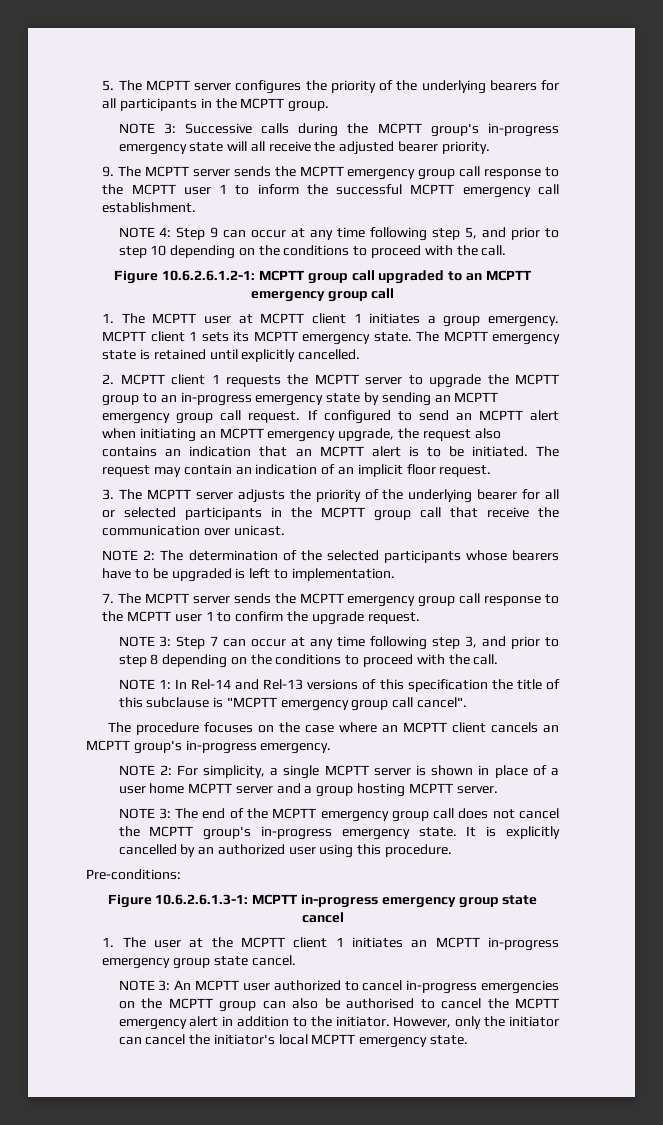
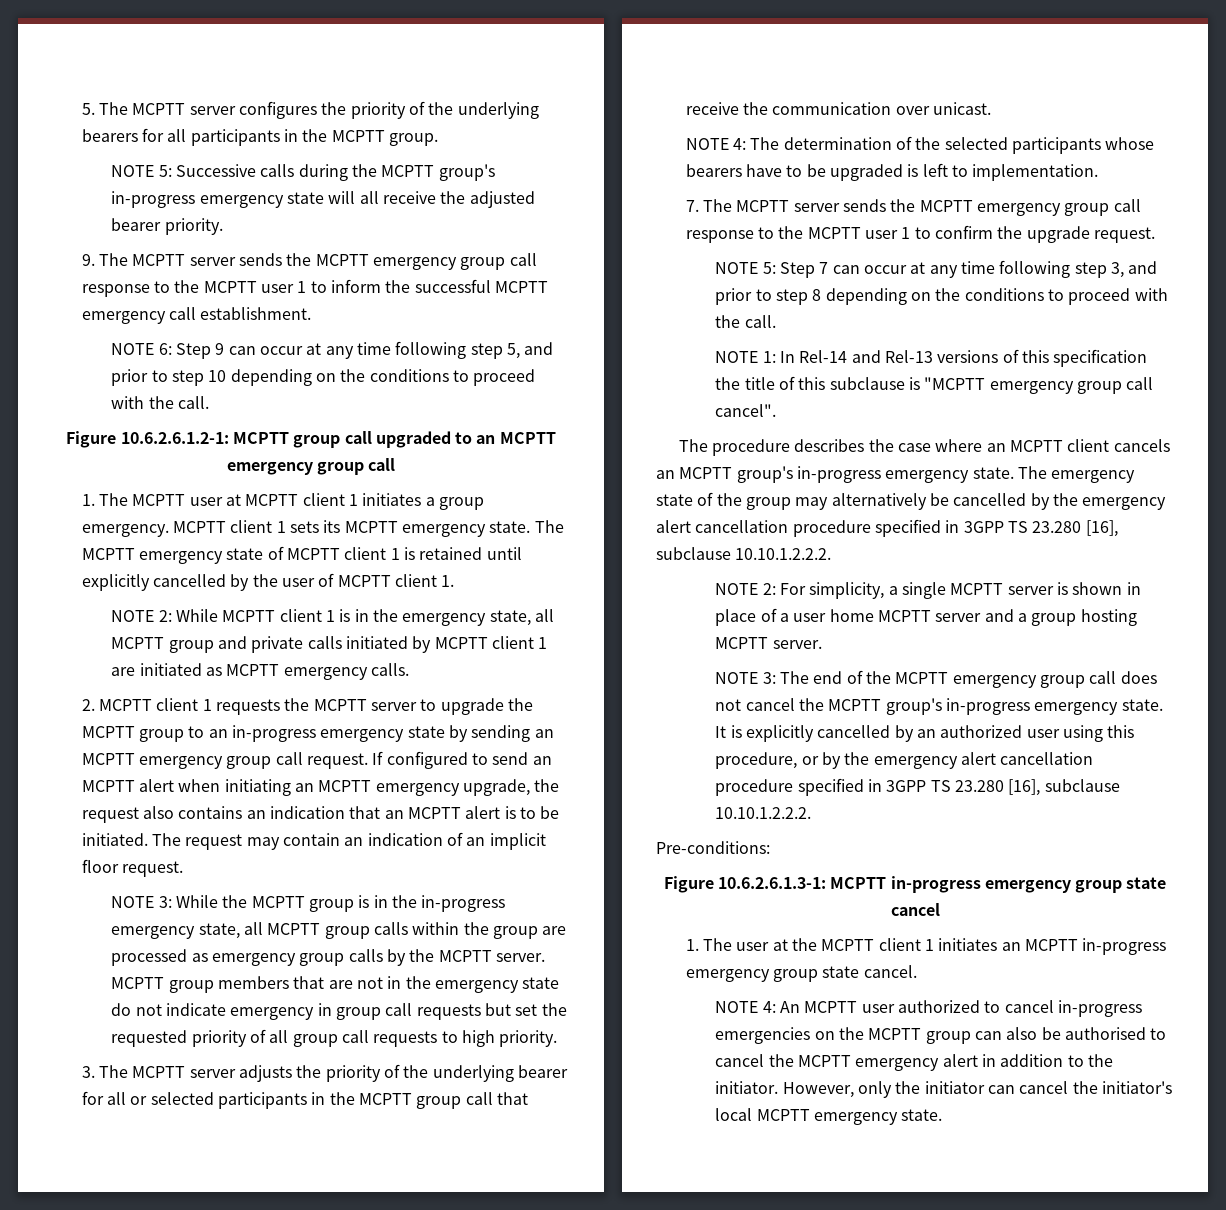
- NOTE 3: Successive calls during the MCPTT group's in-progress emergency state will all receive the adjusted bearer priority.
+ NOTE 5: Successive calls during the MCPTT group's in-progress emergency state will all receive the adjusted bearer priority.
- NOTE 4: Step 9 can occur at any time following step 5, and prior to step 10 depending on the conditions to proceed with the call.
+ NOTE 6: Step 9 can occur at any time following step 5, and prior to step 10 depending on the conditions to proceed with the call.
- The MCPTT emergency state is retained until explicitly cancelled.
+ The MCPTT emergency state of MCPTT client 1 is retained until explicitly cancelled by the user of MCPTT client 1.
+ NOTE 2: While MCPTT client 1 is in the emergency state, all MCPTT group and private calls initiated by MCPTT client 1 are initiated as MCPTT emergency calls.
+ NOTE 3: While the MCPTT group is in the in-progress emergency state, all MCPTT group calls within the group are processed as emergency group calls by the MCPTT server. MCPTT group members that are not in the emergency state do not indicate emergency in group call requests but set the requested priority of all group call requests to high priority.
- NOTE 2: The determination of the selected participants whose bearers have to be upgraded is left to implementation.
+ NOTE 4: The determination of the selected participants whose bearers have to be upgraded is left to implementation.
- NOTE 3: Step 7 can occur at any time following step 3, and prior to step 8 depending on the conditions to proceed with the call.
+ NOTE 5: Step 7 can occur at any time following step 3, and prior to step 8 depending on the conditions to proceed with the call.
- The procedure focuses on the case where an MCPTT client cancels an MCPTT group's in-progress emergency.
+ The procedure describes the case where an MCPTT client cancels an MCPTT group's in-progress emergency state. The emergency state of the group may alternatively be cancelled by the emergency alert cancellation procedure specified in 3GPP TS 23.280 [16], subclause 10.10.1.2.2.2.
- It is explicitly cancelled by an authorized user using this procedure.
+ It is explicitly cancelled by an authorized user using this procedure, or by the emergency alert cancellation procedure specified in 3GPP TS 23.280 [16], subclause 10.10.1.2.2.2.
- NOTE 3: An MCPTT user authorized to cancel in-progress emergencies on the MCPTT group can also be authorised to cancel the MCPTT emergency alert in addition to the initiator.
+ NOTE 4: An MCPTT user authorized to cancel in-progress emergencies on the MCPTT group can also be authorised to cancel the MCPTT emergency alert in addition to the initiator.

